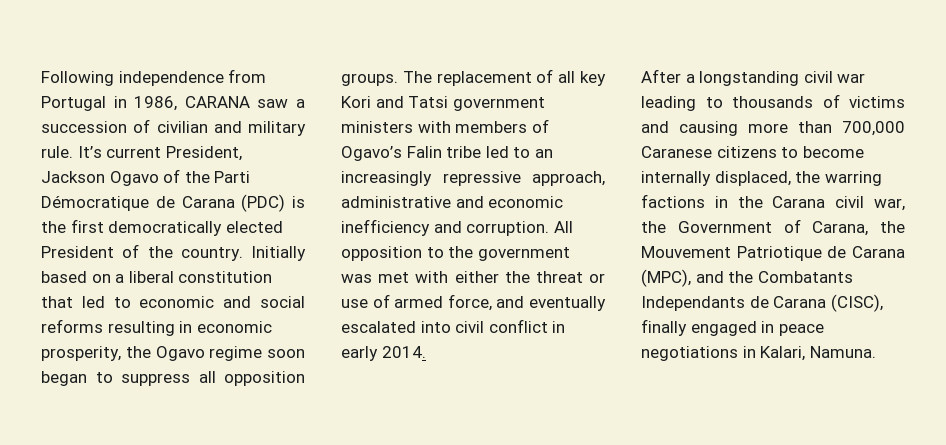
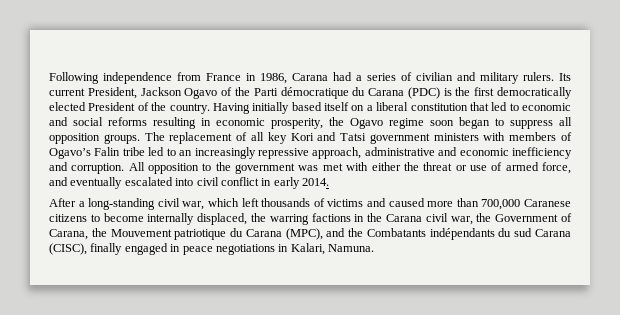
- Following independence from Portugal in 1986, CARANA saw a succession of civilian and military rule. It’s current President, Jackson Ogavo of the Parti Démocratique de Carana (PDC) is the first democratically elected President of the country.
+ Following independence from France in 1986, Carana had a series of civilian and military rulers. Its current President, Jackson Ogavo of the Parti démocratique du Carana (PDC) is the first democratically elected President of the country.
- Initially based on a liberal constitution that led to economic and social reforms resulting in economic prosperity, the Ogavo regime soon began to suppress all opposition groups.
+ Having initially based itself on a liberal constitution that led to economic and social reforms resulting in economic prosperity, the Ogavo regime soon began to suppress all opposition groups.
- After a longstanding civil war leading to thousands of victims and causing more than 700,000 Caranese citizens to become internally displaced, the warring factions in the Carana civil war, the Government of Carana, the Mouvement Patriotique de Carana (MPC), and the Combatants Independants de Carana (CISC), finally engaged in peace negotiations in Kalari, Namuna.
+ After a long-standing civil war, which left thousands of victims and caused more than 700,000 Caranese citizens to become internally displaced, the warring factions in the Carana civil war, the Government of Carana, the Mouvement patriotique du Carana (MPC), and the Combatants indépendants du sud Carana (CISC), finally engaged in peace negotiations in Kalari, Namuna.

